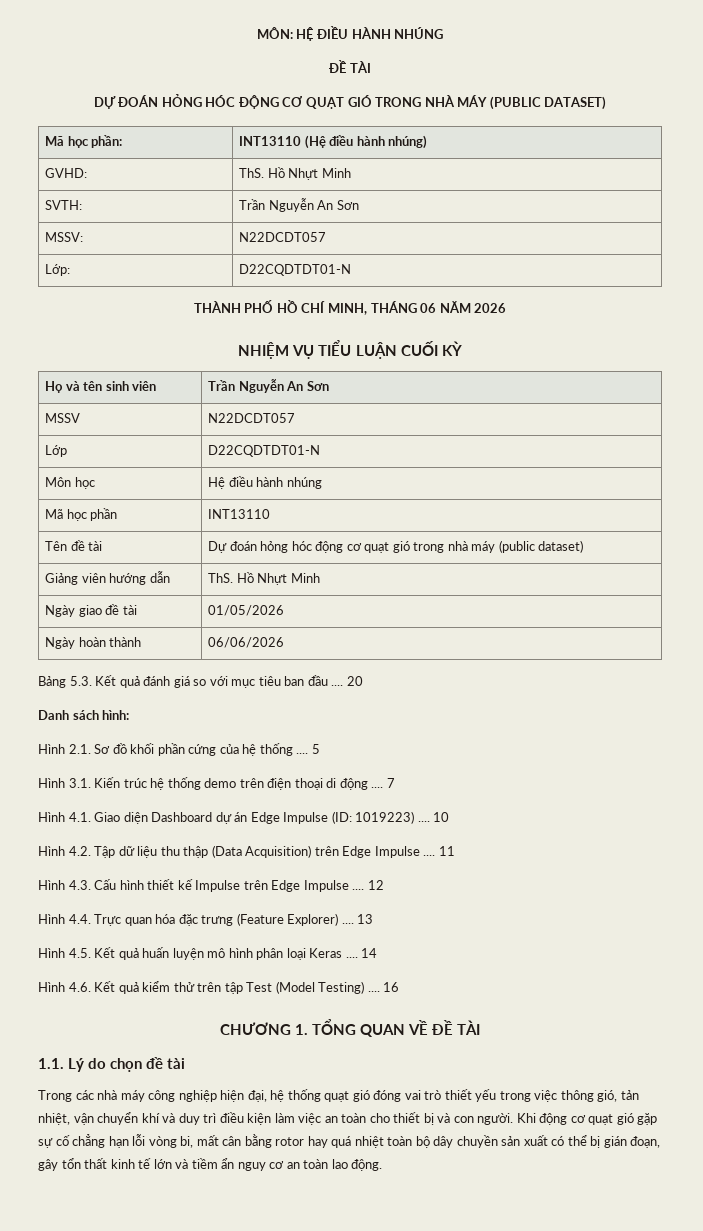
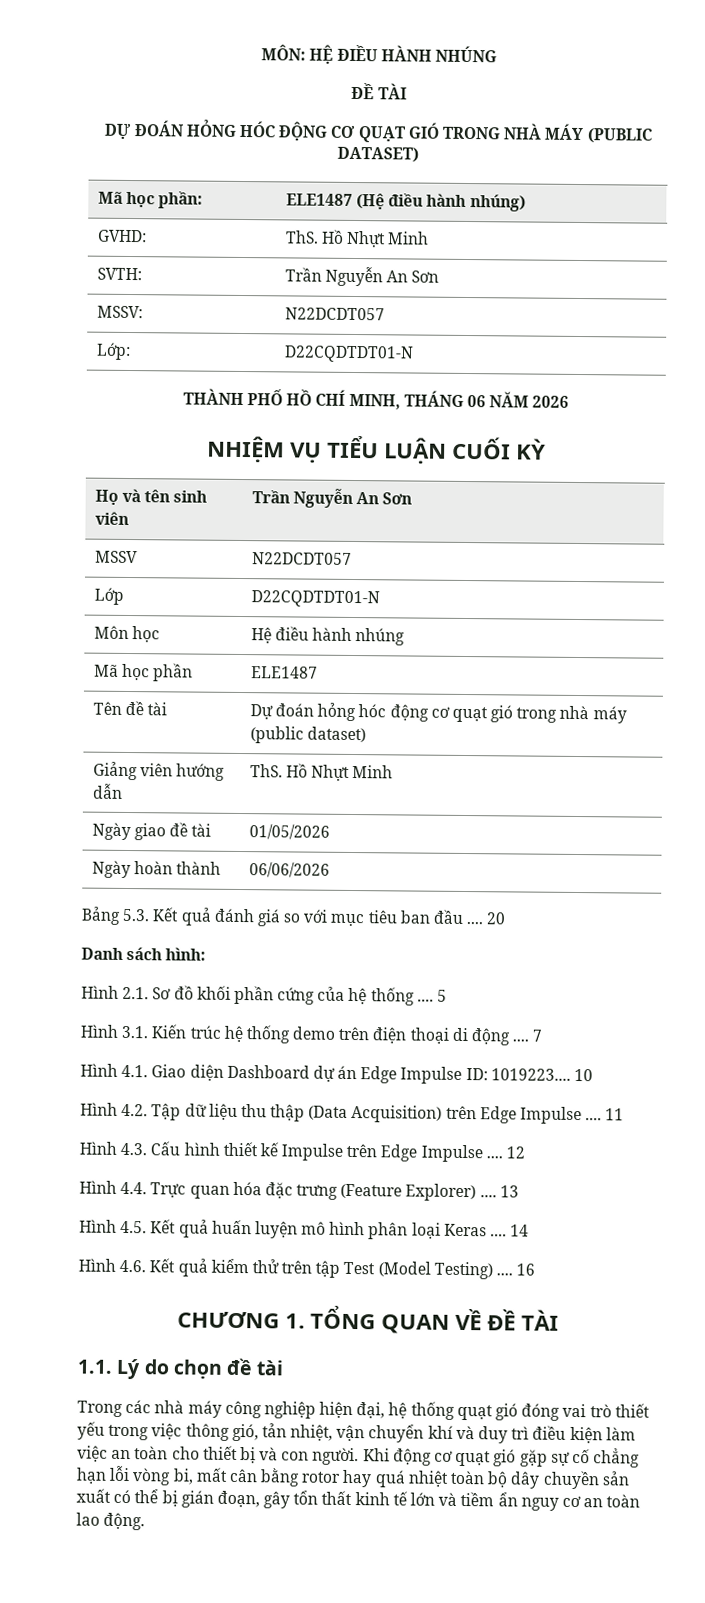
- Mã học phần: | INT13110 (Hệ điều hành nhúng)
+ Mã học phần: | ELE1487 (Hệ điều hành nhúng)
- Mã học phần | INT13110
+ Mã học phần | ELE1487
- Hình 4.1. Giao diện Dashboard dự án Edge Impulse (ID: 1019223) ....
+ Hình 4.1. Giao diện Dashboard dự án Edge Impulse ID: 1019223....

